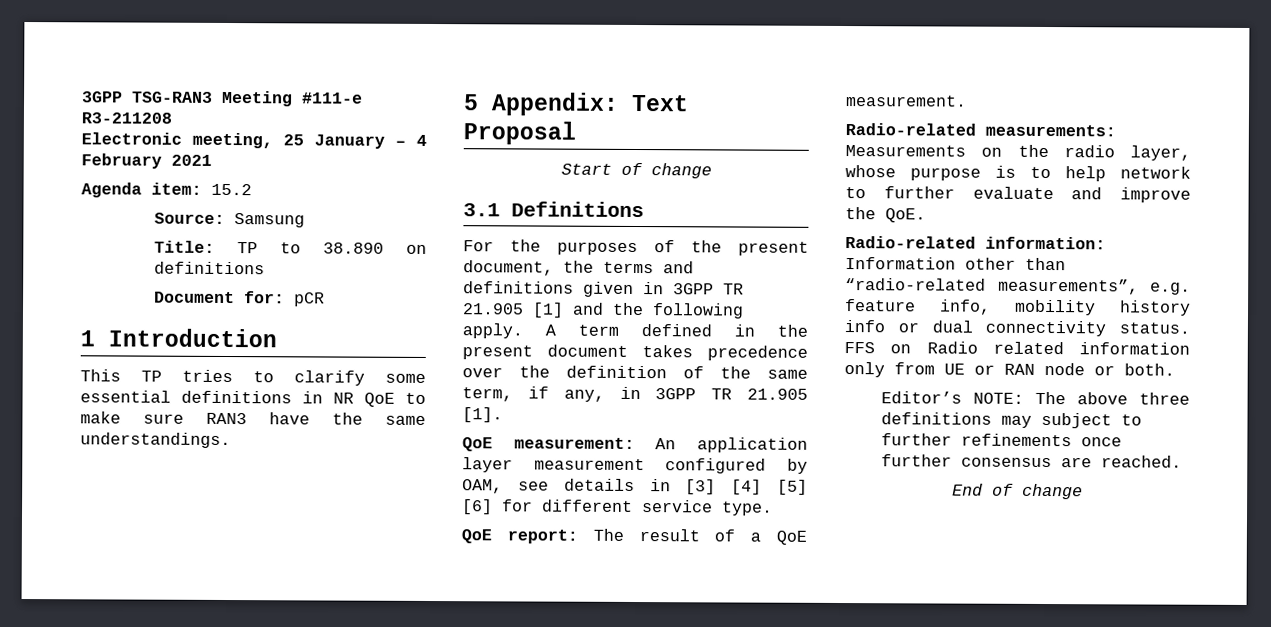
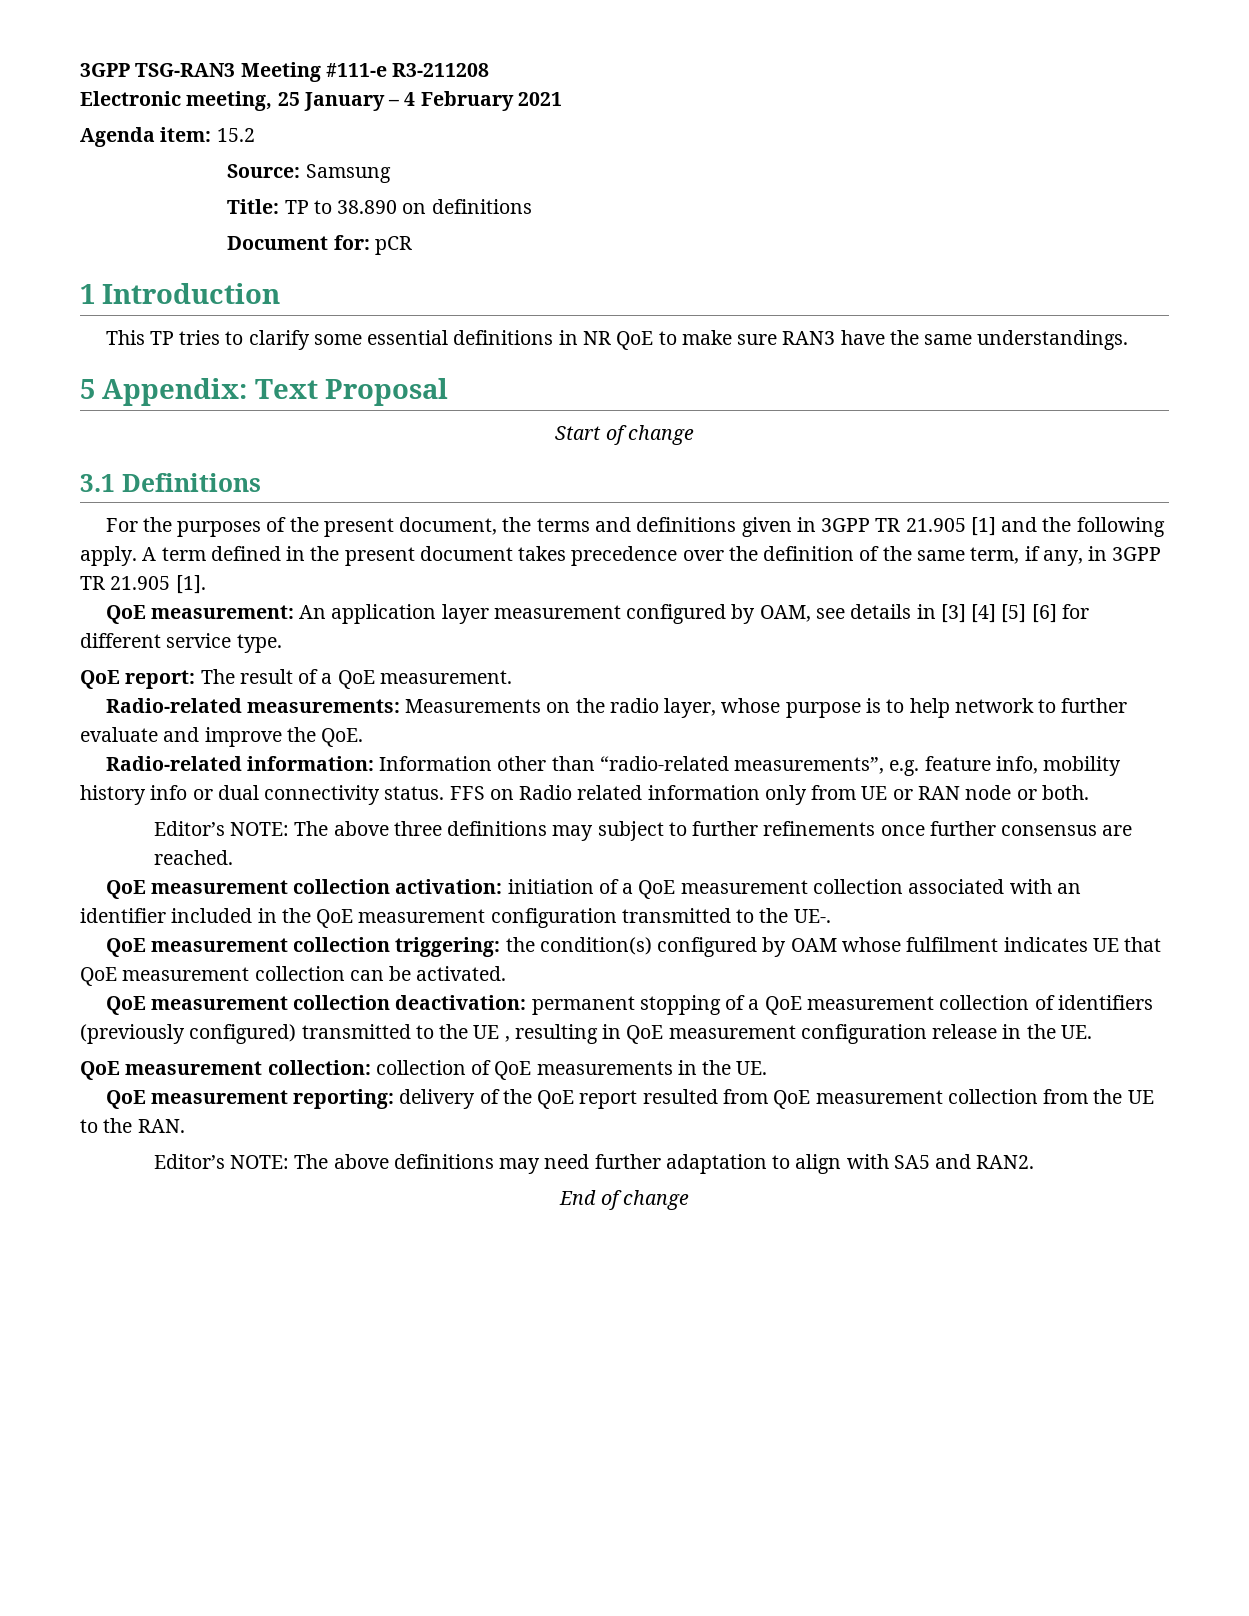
+ QoE measurement collection activation: initiation of a QoE measurement collection associated with an identifier included in the QoE measurement configuration transmitted to the UE-.
+ QoE measurement collection triggering: the condition(s) configured by OAM whose fulfilment indicates UE that QoE measurement collection can be activated.
+ QoE measurement collection deactivation: permanent stopping of a QoE measurement collection of identifiers (previously configured) transmitted to the UE , resulting in QoE measurement configuration release in the UE.
+ QoE measurement collection: collection of QoE measurements in the UE.
+ QoE measurement reporting: delivery of the QoE report resulted from QoE measurement collection from the UE to the RAN.
+ Editor’s NOTE: The above definitions may need further adaptation to align with SA5 and RAN2.

